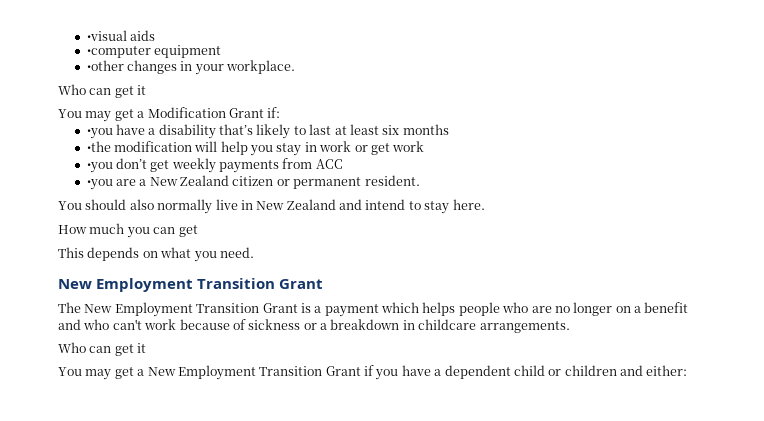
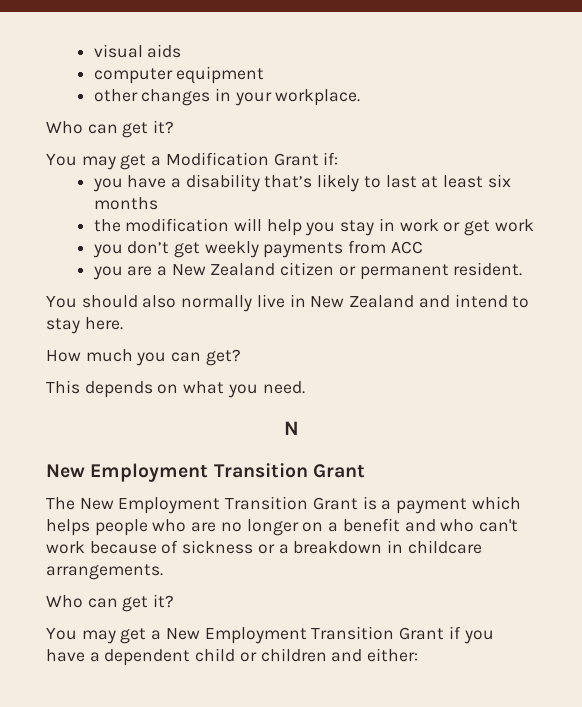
- •visual aids
+ visual aids
- •computer equipment
+ computer equipment
- •other changes in your workplace.
- Who can get it
+ other changes in your workplace.
+ Who can get it?
- •you have a disability that’s likely to last at least six months
+ you have a disability that’s likely to last at least six months
- •the modification will help you stay in work or get work
+ the modification will help you stay in work or get work
- •you don’t get weekly payments from ACC
+ you don’t get weekly payments from ACC
- •you are a New Zealand citizen or permanent resident.
+ you are a New Zealand citizen or permanent resident.
- How much you can get
+ How much you can get?
+ N
  The New Employment Transition Grant is a payment which helps people who are no longer on a benefit and who can't work because of sickness or a breakdown in childcare arrangements.
- Who can get it
+ Who can get it?

